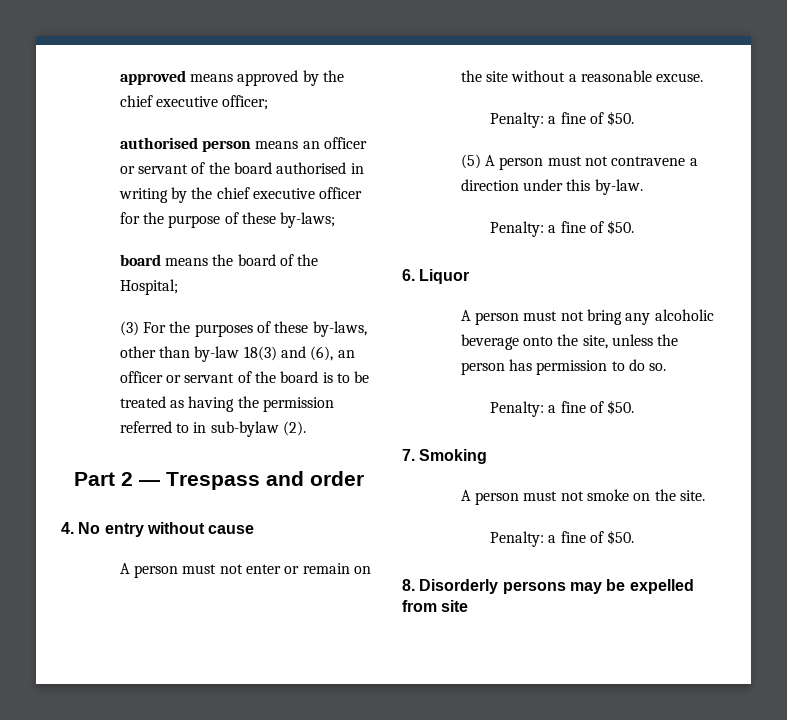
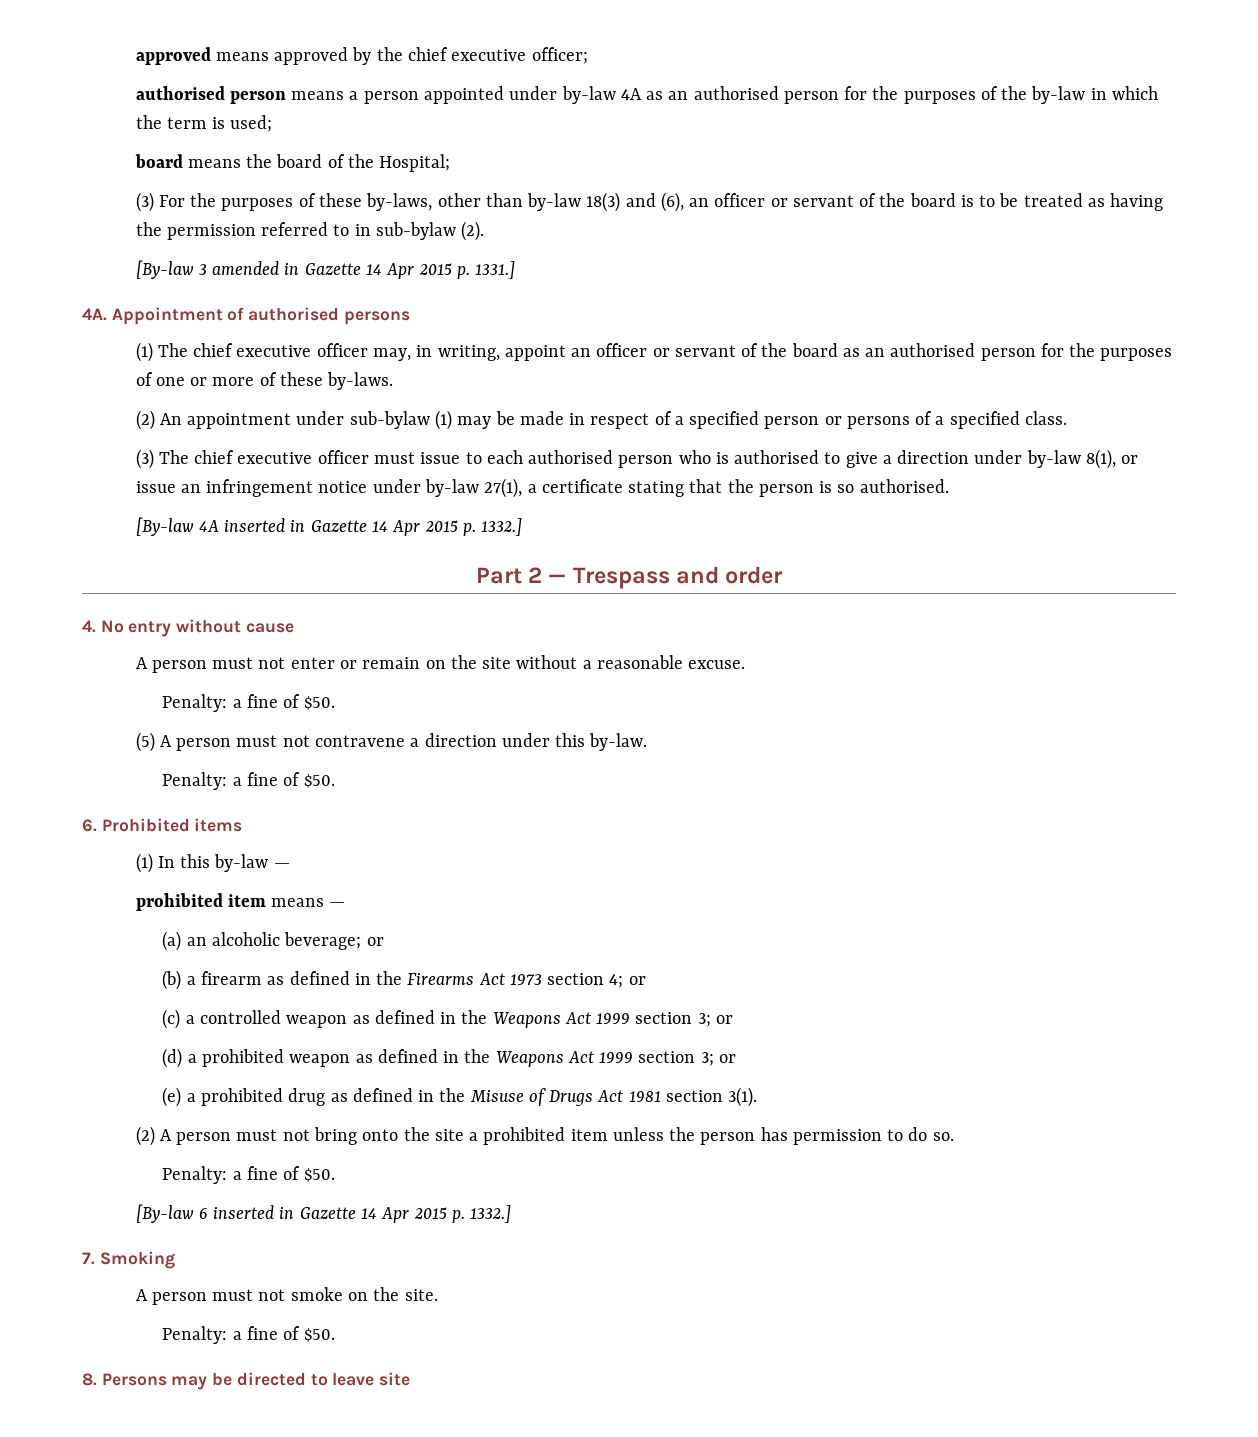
- authorised person means an officer or servant of the board authorised in writing by the chief executive officer for the purpose of these by-laws;
+ authorised person means a person appointed under by-law 4A as an authorised person for the purposes of the by-law in which the term is used;
+ [By-law 3 amended in Gazette 14 Apr 2015 p. 1331.]
+ 4A. Appointment of authorised persons
+ (1) The chief executive officer may, in writing, appoint an officer or servant of the board as an authorised person for the purposes of one or more of these by-laws.
+ (2) An appointment under sub-bylaw (1) may be made in respect of a specified person or persons of a specified class.
+ (3) The chief executive officer must issue to each authorised person who is authorised to give a direction under by-law 8(1), or issue an infringement notice under by-law 27(1), a certificate stating that the person is so authorised.
+ [By-law 4A inserted in Gazette 14 Apr 2015 p. 1332.]
- 6. Liquor
- A person must not bring any alcoholic beverage onto the site, unless the person has permission to do so.
+ 6. Prohibited items
+ (1) In this by-law —
+ prohibited item means —
+ (a) an alcoholic beverage; or
+ (b) a firearm as defined in the Firearms Act 1973 section 4; or
+ (c) a controlled weapon as defined in the Weapons Act 1999 section 3; or
+ (d) a prohibited weapon as defined in the Weapons Act 1999 section 3; or
+ (e) a prohibited drug as defined in the Misuse of Drugs Act 1981 section 3(1).
+ (2) A person must not bring onto the site a prohibited item unless the person has permission to do so.
+ [By-law 6 inserted in Gazette 14 Apr 2015 p. 1332.]
- 8. Disorderly persons may be expelled from site
+ 8. Persons may be directed to leave site

